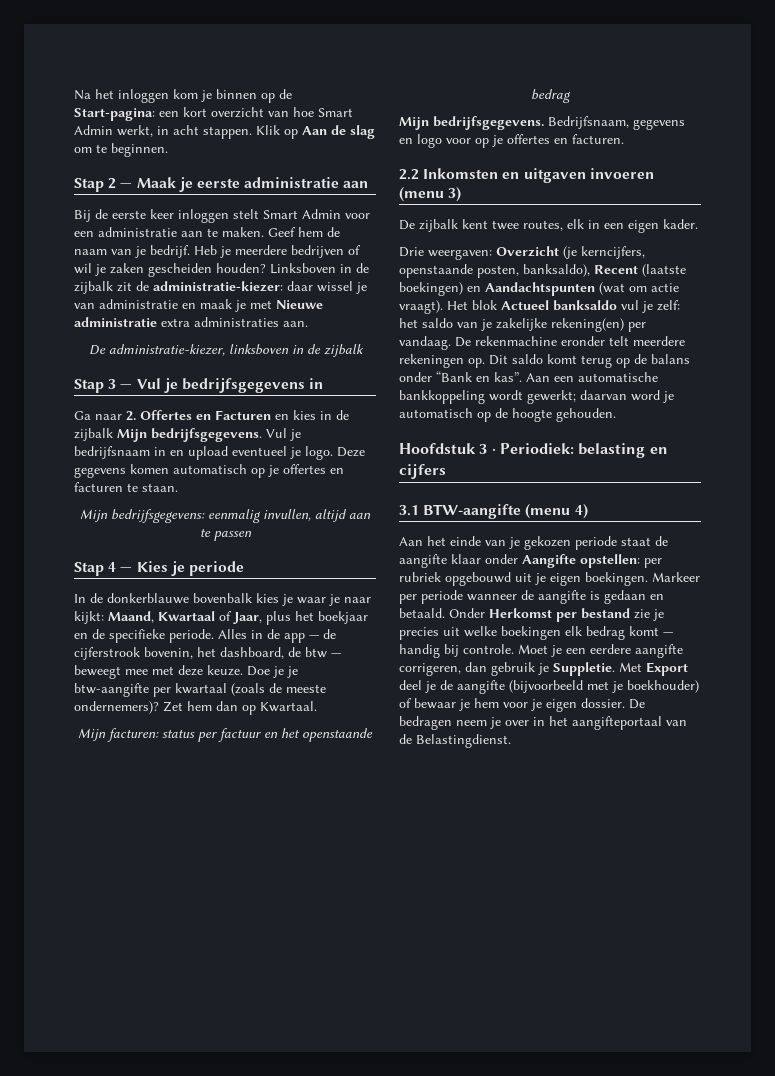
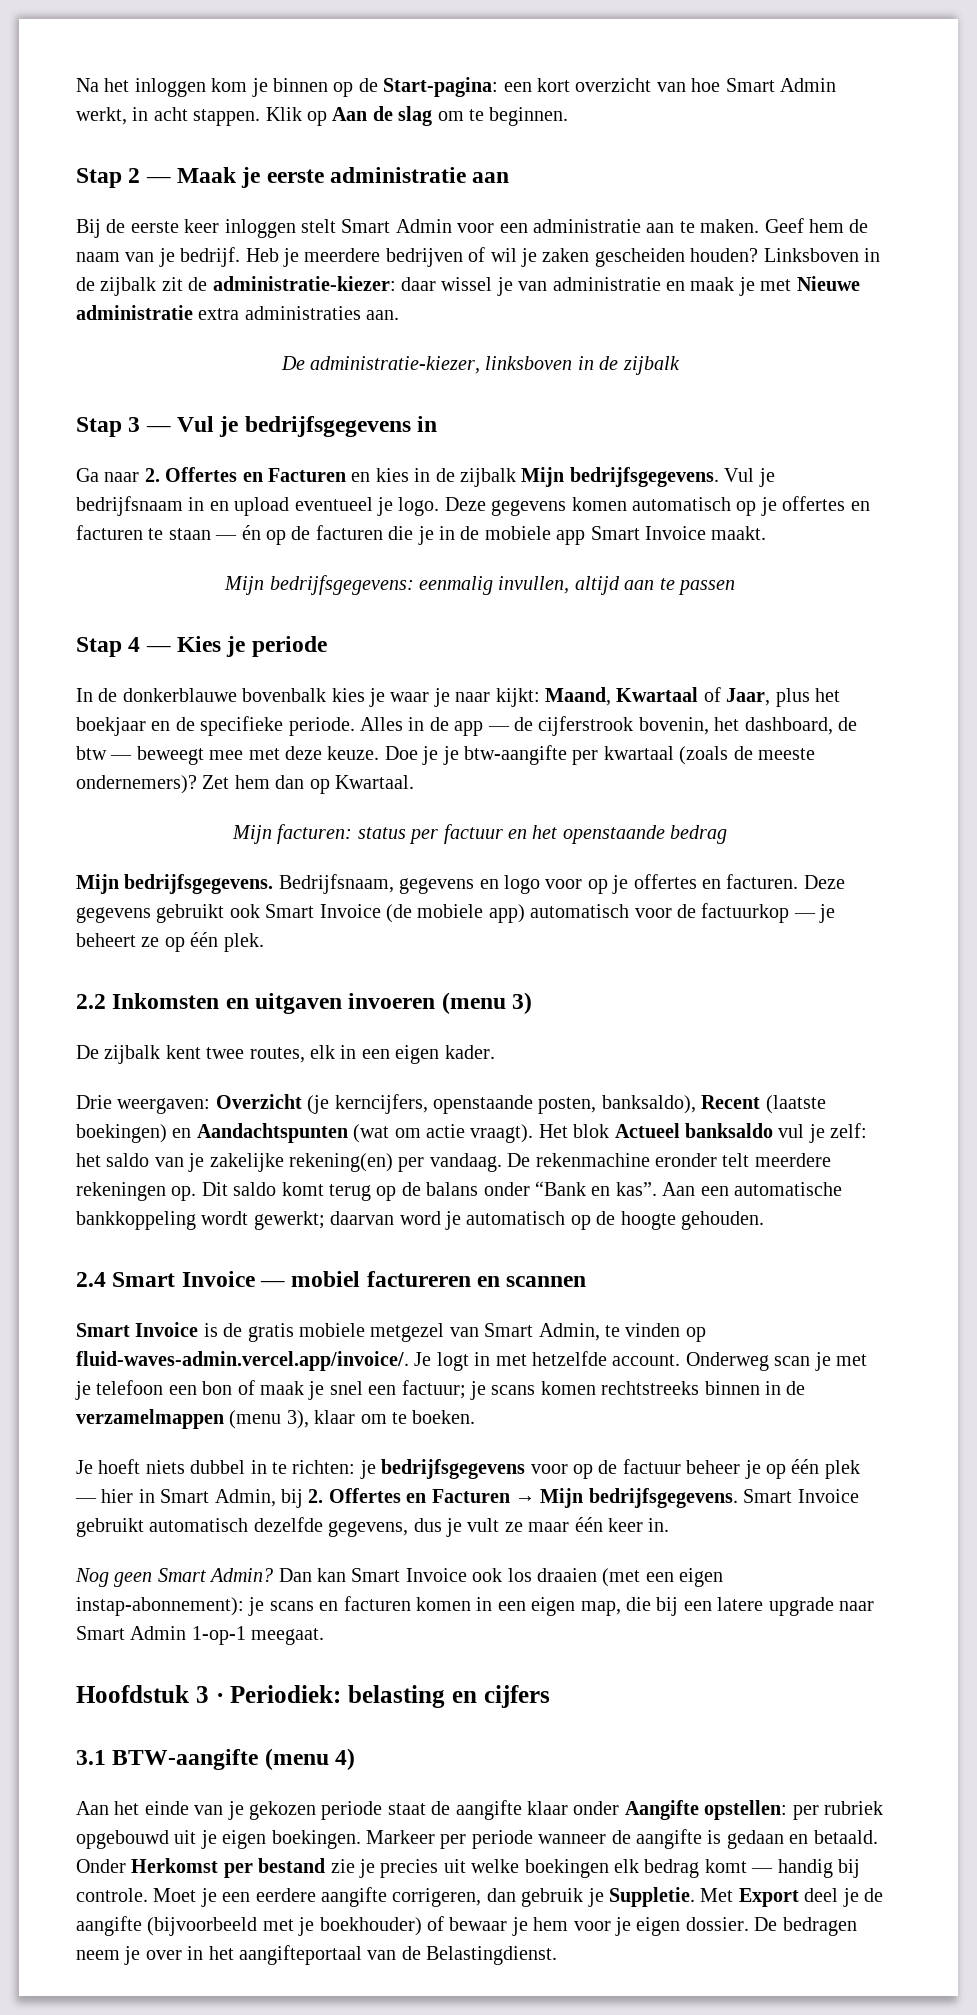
- Deze gegevens komen automatisch op je offertes en facturen te staan.
+ Deze gegevens komen automatisch op je offertes en facturen te staan — én op de facturen die je in de mobiele app Smart Invoice maakt.
+ Deze gegevens gebruikt ook Smart Invoice (de mobiele app) automatisch voor de factuurkop — je beheert ze op één plek.
+ 2.4 Smart Invoice — mobiel factureren en scannen
+ Smart Invoice is de gratis mobiele metgezel van Smart Admin, te vinden op fluid-waves-admin.vercel.app/invoice/. Je logt in met hetzelfde account. Onderweg scan je met je telefoon een bon of maak je snel een factuur; je scans komen rechtstreeks binnen in de verzamelmappen (menu 3), klaar om te boeken.
+ Je hoeft niets dubbel in te richten: je bedrijfsgegevens voor op de factuur beheer je op één plek — hier in Smart Admin, bij 2. Offertes en Facturen → Mijn bedrijfsgegevens. Smart Invoice gebruikt automatisch dezelfde gegevens, dus je vult ze maar één keer in.
+ Nog geen Smart Admin? Dan kan Smart Invoice ook los draaien (met een eigen instap-abonnement): je scans en facturen komen in een eigen map, die bij een latere upgrade naar Smart Admin 1-op-1 meegaat.

